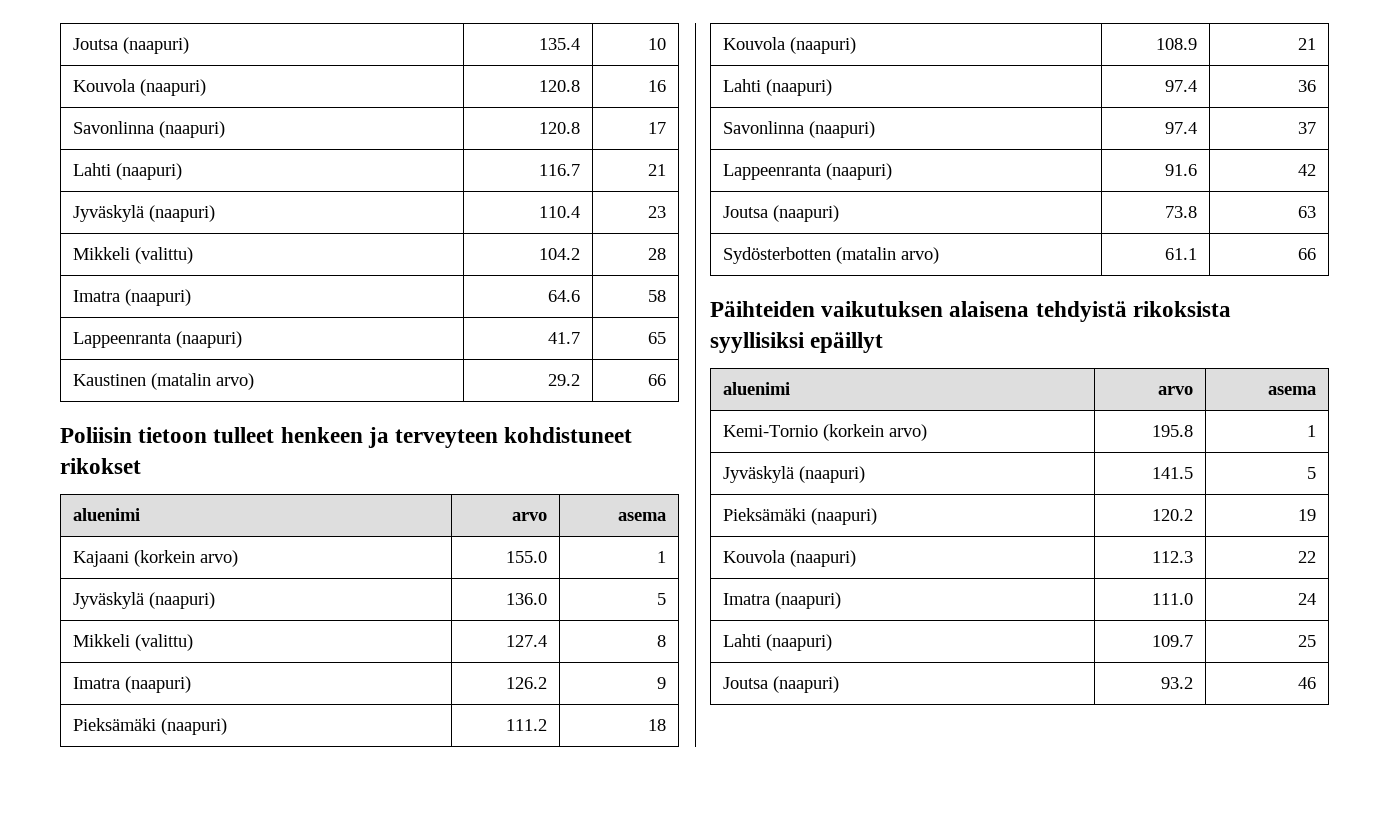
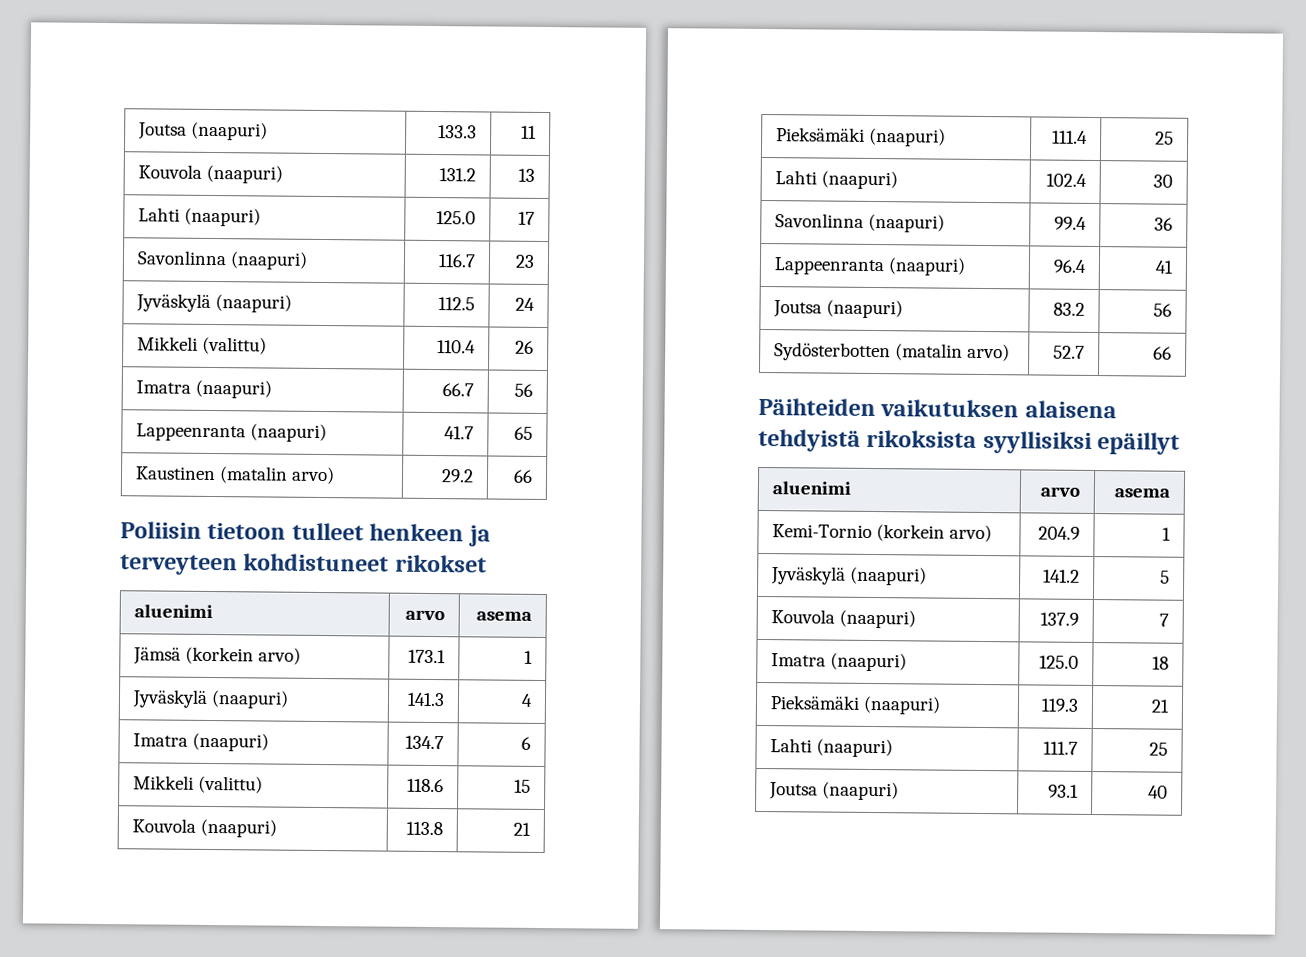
- Joutsa (naapuri) | 135.4 | 10
- Kouvola (naapuri) | 120.8 | 16
- Savonlinna (naapuri) | 120.8 | 17
- Lahti (naapuri) | 116.7 | 21
- Jyväskylä (naapuri) | 110.4 | 23
- Mikkeli (valittu) | 104.2 | 28
- Imatra (naapuri) | 64.6 | 58
+ Joutsa (naapuri) | 133.3 | 11
+ Kouvola (naapuri) | 131.2 | 13
+ Lahti (naapuri) | 125.0 | 17
+ Savonlinna (naapuri) | 116.7 | 23
+ Jyväskylä (naapuri) | 112.5 | 24
+ Mikkeli (valittu) | 110.4 | 26
+ Imatra (naapuri) | 66.7 | 56
- Kajaani (korkein arvo) | 155.0 | 1
- Jyväskylä (naapuri) | 136.0 | 5
- Mikkeli (valittu) | 127.4 | 8
- Imatra (naapuri) | 126.2 | 9
- Pieksämäki (naapuri) | 111.2 | 18
- Kouvola (naapuri) | 108.9 | 21
- Lahti (naapuri) | 97.4 | 36
- Savonlinna (naapuri) | 97.4 | 37
- Lappeenranta (naapuri) | 91.6 | 42
- Joutsa (naapuri) | 73.8 | 63
+ Jämsä (korkein arvo) | 173.1 | 1
+ Jyväskylä (naapuri) | 141.3 | 4
+ Imatra (naapuri) | 134.7 | 6
+ Mikkeli (valittu) | 118.6 | 15
+ Kouvola (naapuri) | 113.8 | 21
+ Pieksämäki (naapuri) | 111.4 | 25
+ Lahti (naapuri) | 102.4 | 30
+ Savonlinna (naapuri) | 99.4 | 36
+ Lappeenranta (naapuri) | 96.4 | 41
+ Joutsa (naapuri) | 83.2 | 56
- Sydösterbotten (matalin arvo) | 61.1 | 66
+ Sydösterbotten (matalin arvo) | 52.7 | 66
- Kemi-Tornio (korkein arvo) | 195.8 | 1
- Jyväskylä (naapuri) | 141.5 | 5
- Pieksämäki (naapuri) | 120.2 | 19
- Kouvola (naapuri) | 112.3 | 22
- Imatra (naapuri) | 111.0 | 24
- Lahti (naapuri) | 109.7 | 25
+ Kemi-Tornio (korkein arvo) | 204.9 | 1
+ Jyväskylä (naapuri) | 141.2 | 5
+ Kouvola (naapuri) | 137.9 | 7
+ Imatra (naapuri) | 125.0 | 18
+ Pieksämäki (naapuri) | 119.3 | 21
+ Lahti (naapuri) | 111.7 | 25
- Joutsa (naapuri) | 93.2 | 46
+ Joutsa (naapuri) | 93.1 | 40

